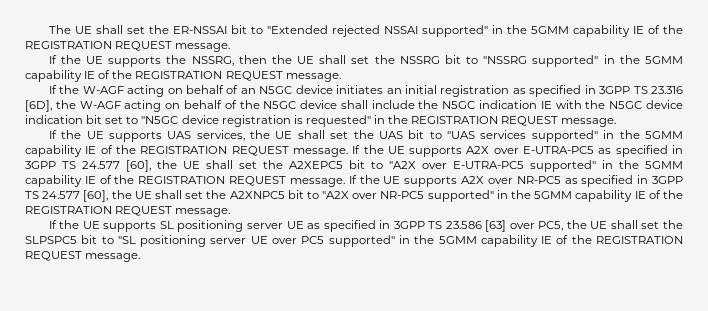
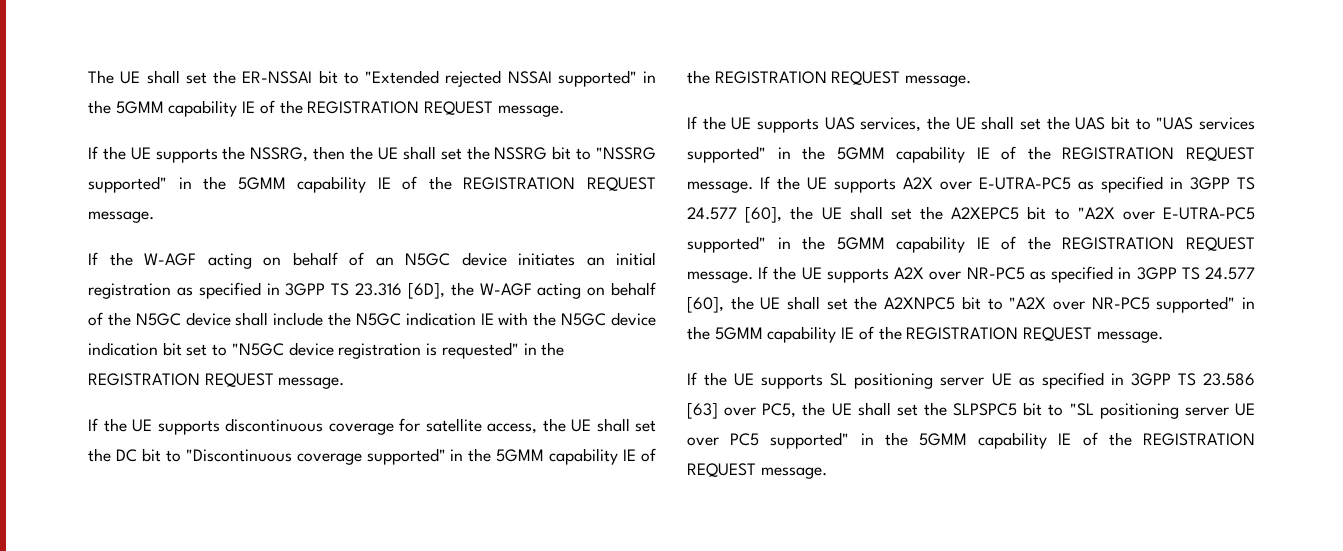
+ If the UE supports discontinuous coverage for satellite access, the UE shall set the DC bit to "Discontinuous coverage supported" in the 5GMM capability IE of the REGISTRATION REQUEST message.

